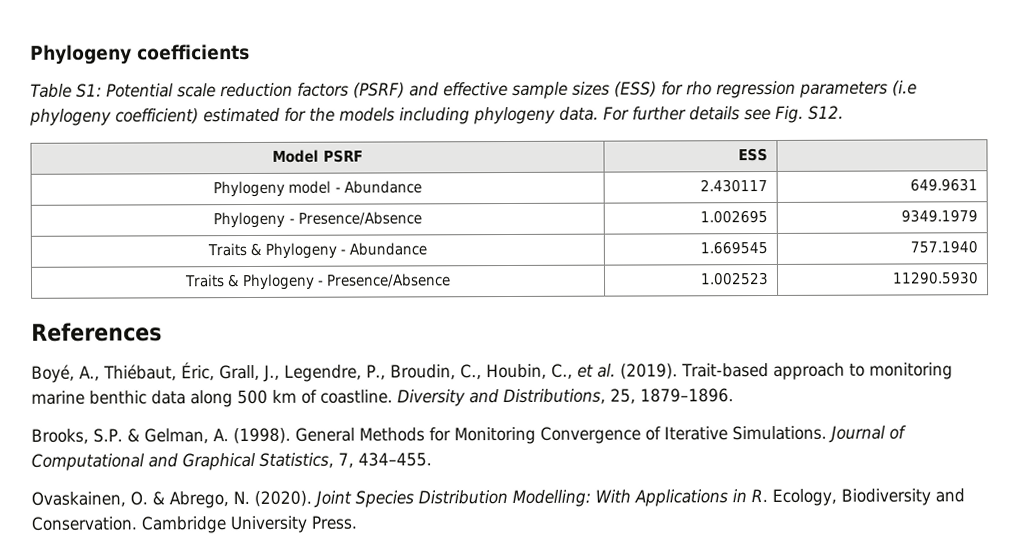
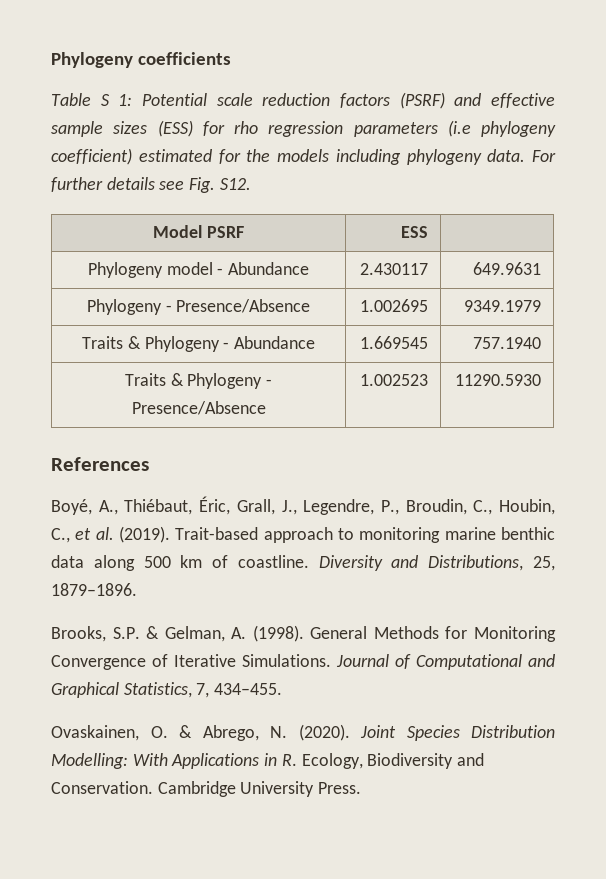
- Table S1: Potential scale reduction factors (PSRF) and effective sample sizes (ESS) for rho regression parameters (i.e phylogeny coefficient) estimated for the models including phylogeny data.
+ Table S 1: Potential scale reduction factors (PSRF) and effective sample sizes (ESS) for rho regression parameters (i.e phylogeny coefficient) estimated for the models including phylogeny data.

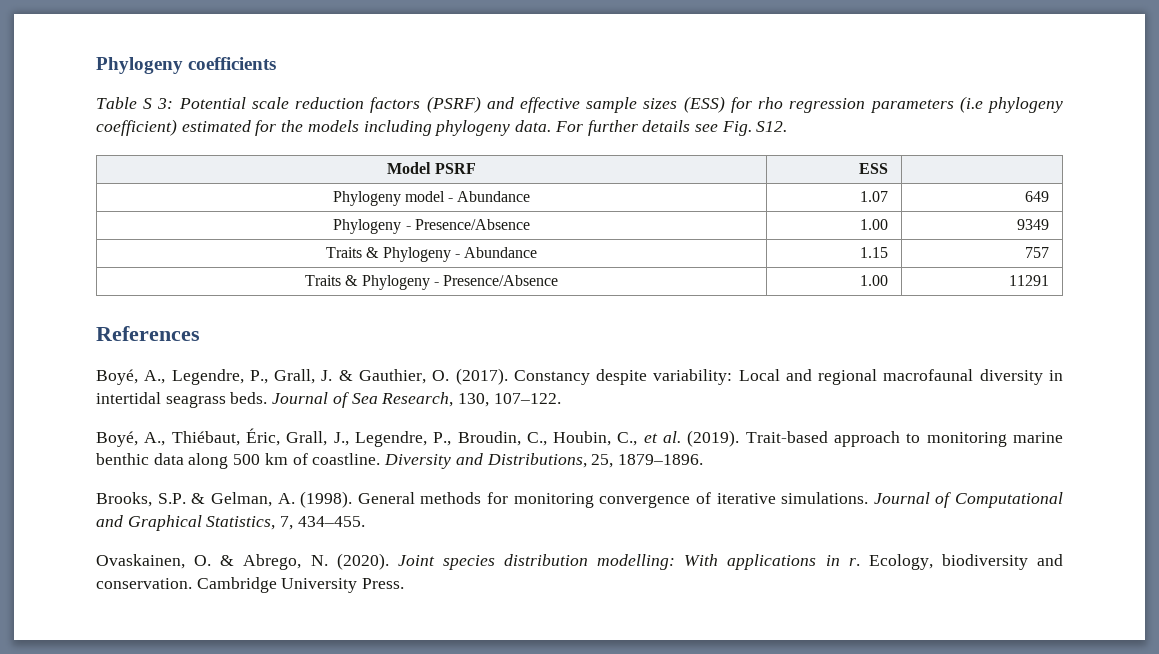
- Table S 1: Potential scale reduction factors (PSRF) and effective sample sizes (ESS) for rho regression parameters (i.e phylogeny coefficient) estimated for the models including phylogeny data.
+ Table S 3: Potential scale reduction factors (PSRF) and effective sample sizes (ESS) for rho regression parameters (i.e phylogeny coefficient) estimated for the models including phylogeny data.
- Phylogeny model - Abundance | 2.430117 | 649.9631
- Phylogeny - Presence/Absence | 1.002695 | 9349.1979
+ Phylogeny model - Abundance | 1.07 | 649
+ Phylogeny - Presence/Absence | 1.00 | 9349
- Traits & Phylogeny - Abundance | 1.669545 | 757.1940
+ Traits & Phylogeny - Abundance | 1.15 | 757
- Traits & Phylogeny - Presence/Absence | 1.002523 | 11290.5930
+ Traits & Phylogeny - Presence/Absence | 1.00 | 11291
+ Boyé, A., Legendre, P., Grall, J. & Gauthier, O. (2017). Constancy despite variability: Local and regional macrofaunal diversity in intertidal seagrass beds. Journal of Sea Research, 130, 107–122.
- General Methods for Monitoring Convergence of Iterative Simulations.
+ General methods for monitoring convergence of iterative simulations.
- Joint Species Distribution Modelling: With Applications in R. Ecology, Biodiversity and Conservation.
+ Joint species distribution modelling: With applications in r. Ecology, biodiversity and conservation.

